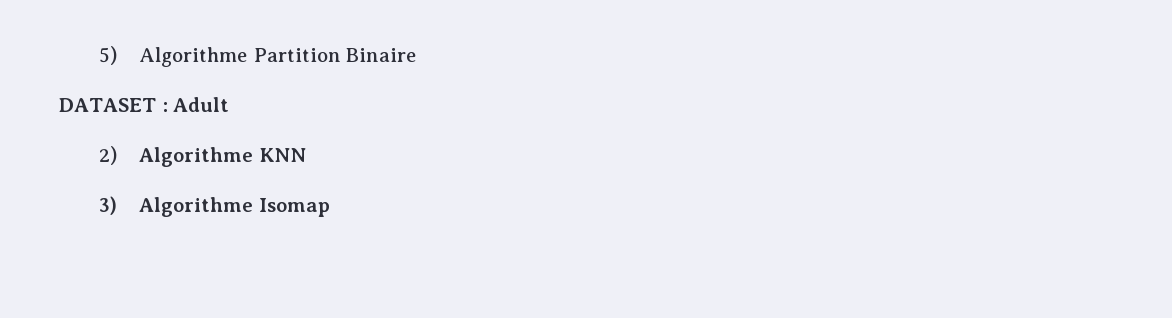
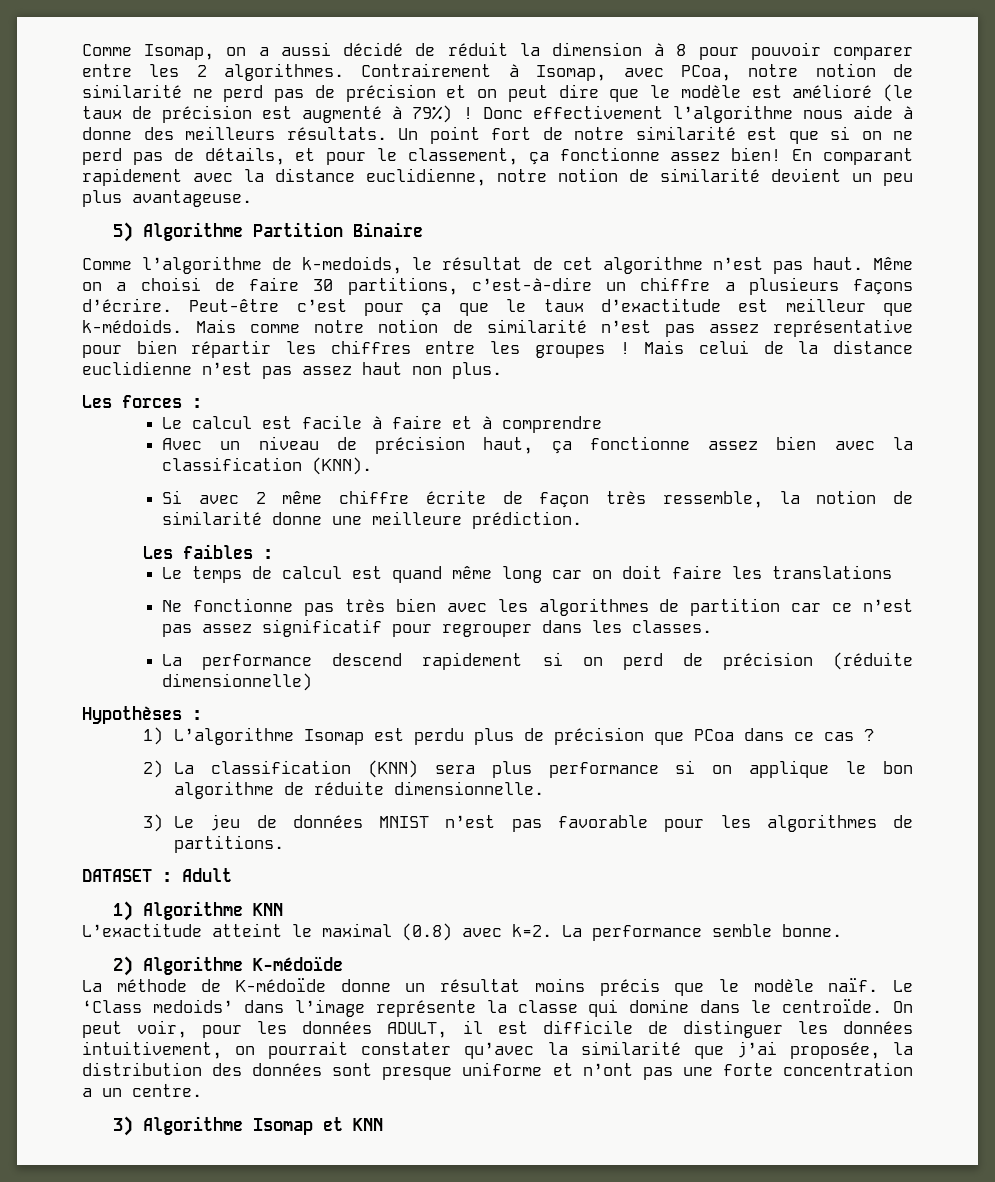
+ Comme Isomap, on a aussi décidé de réduit la dimension à 8 pour pouvoir comparer entre les 2 algorithmes. Contrairement à Isomap, avec PCoa, notre notion de similarité ne perd pas de précision et on peut dire que le modèle est amélioré (le taux de précision est augmenté à 79%) ! Donc effectivement l’algorithme nous aide à donne des meilleurs résultats. Un point fort de notre similarité est que si on ne perd pas de détails, et pour le classement, ça fonctionne assez bien! En comparant rapidement avec la distance euclidienne, notre notion de similarité devient un peu plus avantageuse.
  5) Algorithme Partition Binaire
+ Comme l’algorithme de k-medoids, le résultat de cet algorithme n’est pas haut. Même on a choisi de faire 30 partitions, c’est-à-dire un chiffre a plusieurs façons d’écrire. Peut-être c’est pour ça que le taux d’exactitude est meilleur que k-médoids. Mais comme notre notion de similarité n’est pas assez représentative pour bien répartir les chiffres entre les groupes ! Mais celui de la distance euclidienne n’est pas assez haut non plus.
+ Les forces :
+ Le calcul est facile à faire et à comprendre
+ Avec un niveau de précision haut, ça fonctionne assez bien avec la classification (KNN).
+ Si avec 2 même chiffre écrite de façon très ressemble, la notion de similarité donne une meilleure prédiction.
+ Les faibles :
+ Le temps de calcul est quand même long car on doit faire les translations
+ Ne fonctionne pas très bien avec les algorithmes de partition car ce n’est pas assez significatif pour regrouper dans les classes.
+ La performance descend rapidement si on perd de précision (réduite dimensionnelle)
+ Hypothèses :
+ 1) L’algorithme Isomap est perdu plus de précision que PCoa dans ce cas ?
+ 2) La classification (KNN) sera plus performance si on applique le bon algorithme de réduite dimensionnelle.
+ 3) Le jeu de données MNIST n’est pas favorable pour les algorithmes de partitions.
- 2) Algorithme KNN
+ 1) Algorithme KNN
+ L’exactitude atteint le maximal (0.8) avec k=2. La performance semble bonne.
+ 2) Algorithme K-médoïde
+ La méthode de K-médoïde donne un résultat moins précis que le modèle naïf. Le ‘Class medoids’ dans l’image représente la classe qui domine dans le centroïde. On peut voir, pour les données ADULT, il est difficile de distinguer les données intuitivement, on pourrait constater qu’avec la similarité que j’ai proposée, la distribution des données sont presque uniforme et n’ont pas une forte concentration a un centre.
- 3) Algorithme Isomap
+ 3) Algorithme Isomap et KNN

